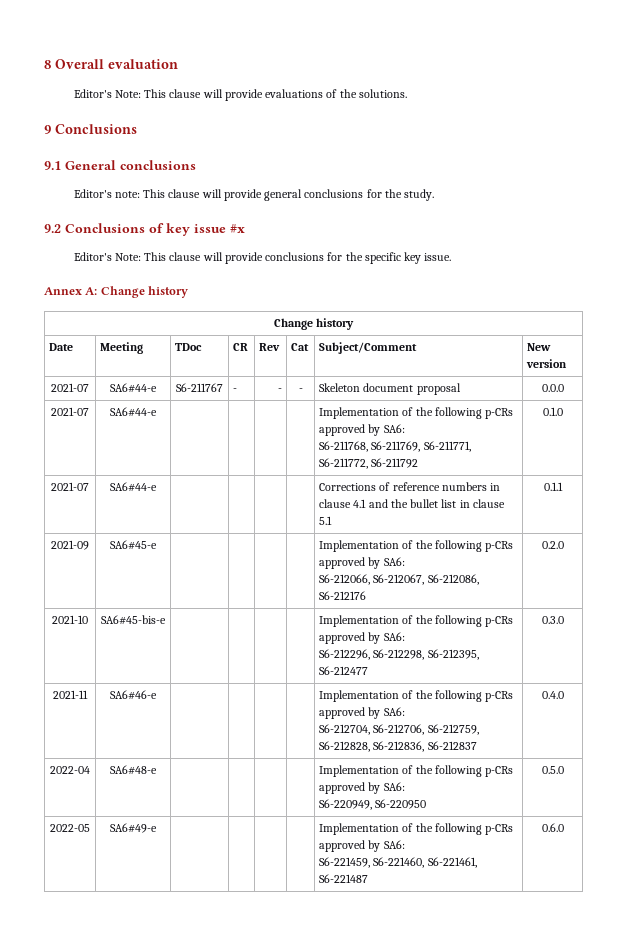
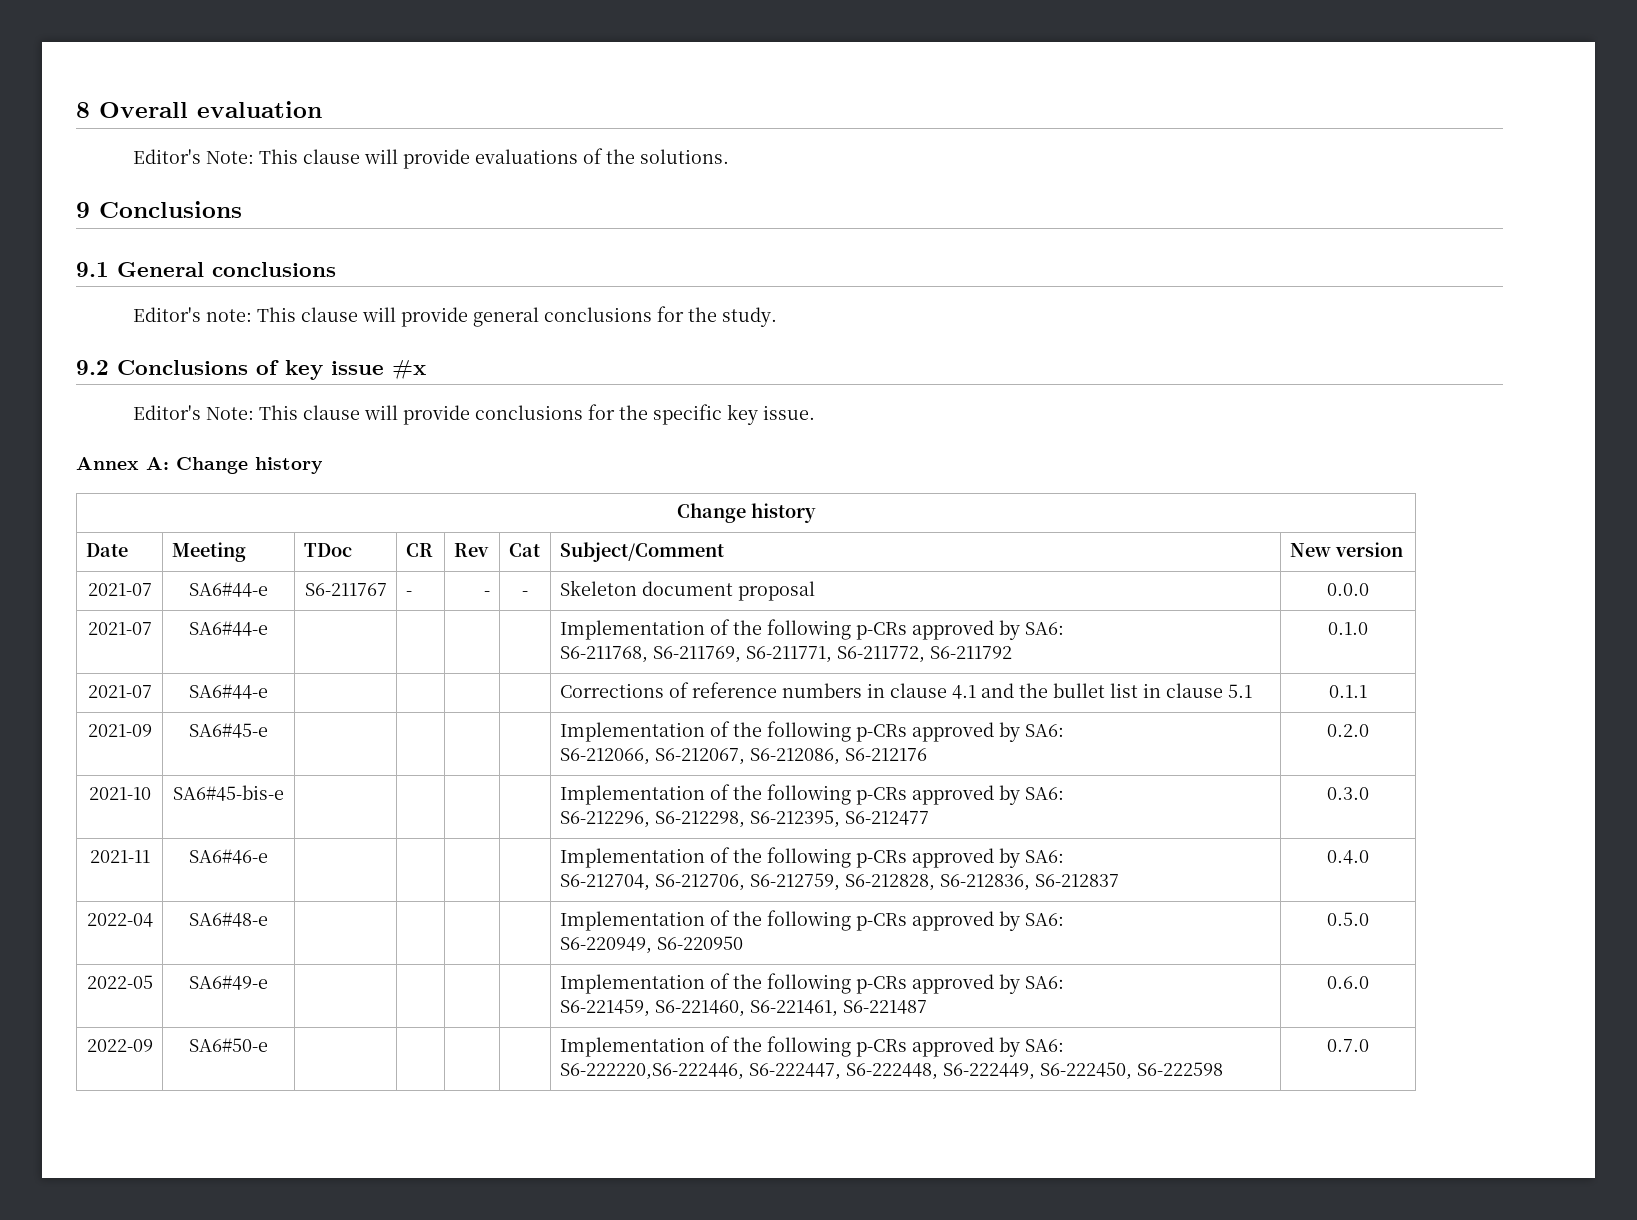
+ 2022-09 | SA6#50-e | | | | | Implementation of the following p-CRs approved by SA6:
+ S6-222220,S6-222446, S6-222447, S6-222448, S6-222449, S6-222450, S6-222598 | 0.7.0

